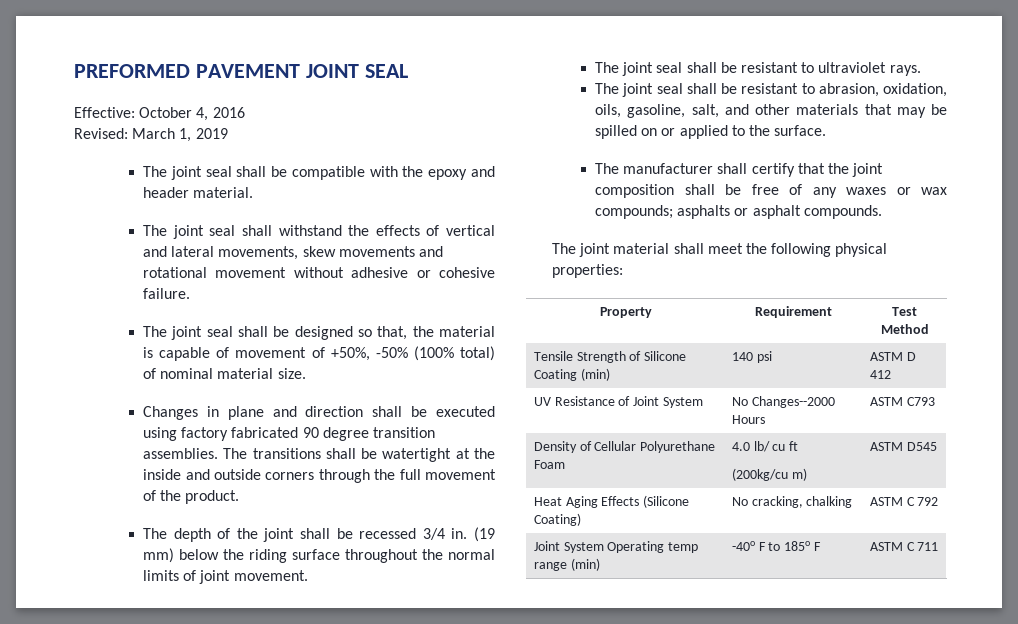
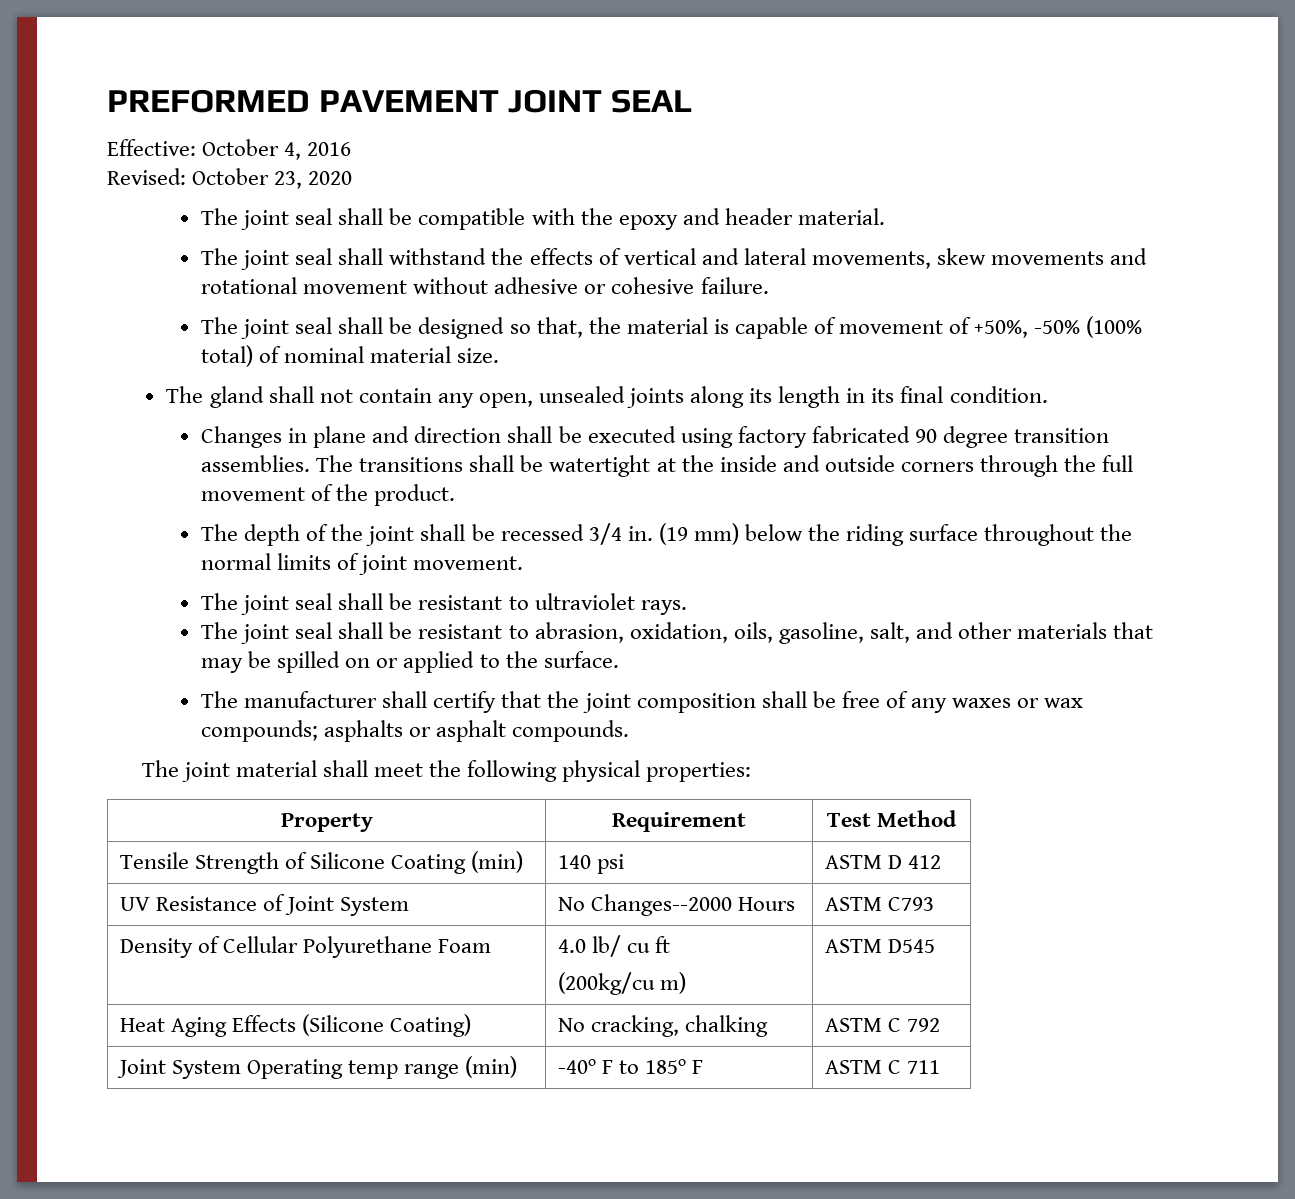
- Revised: March 1, 2019
+ Revised: October 23, 2020
+ The gland shall not contain any open, unsealed joints along its length in its final condition.

